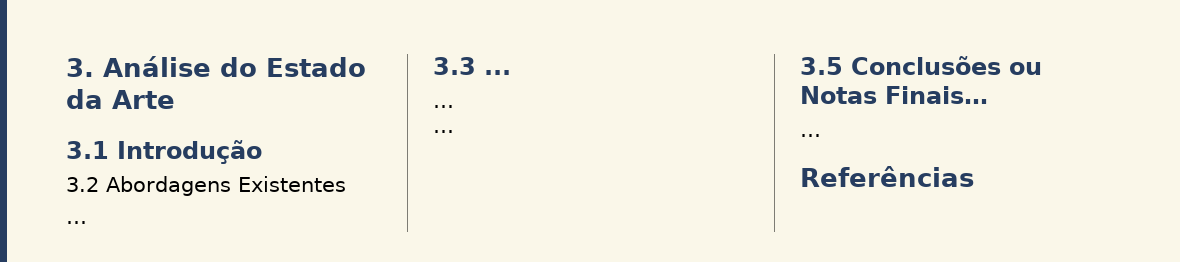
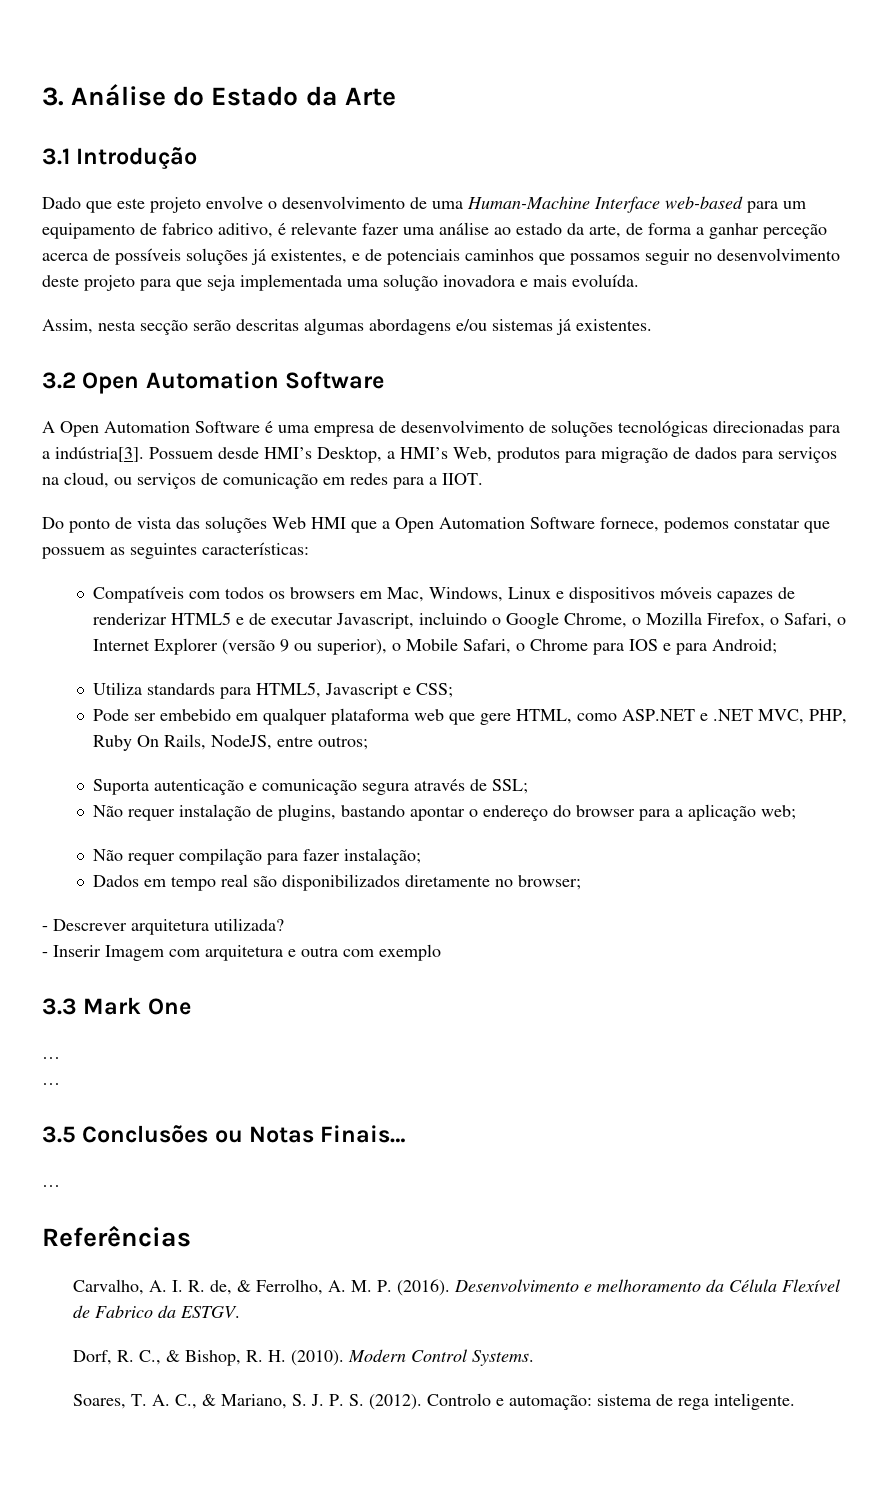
- 3.2 Abordagens Existentes
- …
+ Dado que este projeto envolve o desenvolvimento de uma Human-Machine Interface web-based para um equipamento de fabrico aditivo, é relevante fazer uma análise ao estado da arte, de forma a ganhar perceção acerca de possíveis soluções já existentes, e de potenciais caminhos que possamos seguir no desenvolvimento deste projeto para que seja implementada uma solução inovadora e mais evoluída.
+ Assim, nesta secção serão descritas algumas abordagens e/ou sistemas já existentes.
+ 3.2 Open Automation Software
+ A Open Automation Software é uma empresa de desenvolvimento de soluções tecnológicas direcionadas para a indústria[3]. Possuem desde HMI’s Desktop, a HMI’s Web, produtos para migração de dados para serviços na cloud, ou serviços de comunicação em redes para a IIOT.
+ Do ponto de vista das soluções Web HMI que a Open Automation Software fornece, podemos constatar que possuem as seguintes características:
+ Compatíveis com todos os browsers em Mac, Windows, Linux e dispositivos móveis capazes de renderizar HTML5 e de executar Javascript, incluindo o Google Chrome, o Mozilla Firefox, o Safari, o Internet Explorer (versão 9 ou superior), o Mobile Safari, o Chrome para IOS e para Android;
+ Utiliza standards para HTML5, Javascript e CSS;
+ Pode ser embebido em qualquer plataforma web que gere HTML, como ASP.NET e .NET MVC, PHP, Ruby On Rails, NodeJS, entre outros;
+ Suporta autenticação e comunicação segura através de SSL;
+ Não requer instalação de plugins, bastando apontar o endereço do browser para a aplicação web;
+ Não requer compilação para fazer instalação;
+ Dados em tempo real são disponibilizados diretamente no browser;
+ - Descrever arquitetura utilizada?
+ - Inserir Imagem com arquitetura e outra com exemplo
- 3.3 ...
+ 3.3 Mark One
+ Carvalho, A. I. R. de, & Ferrolho, A. M. P. (2016). Desenvolvimento e melhoramento da Célula Flexível de Fabrico da ESTGV.
+ Dorf, R. C., & Bishop, R. H. (2010). Modern Control Systems.
+ Soares, T. A. C., & Mariano, S. J. P. S. (2012). Controlo e automação: sistema de rega inteligente.

